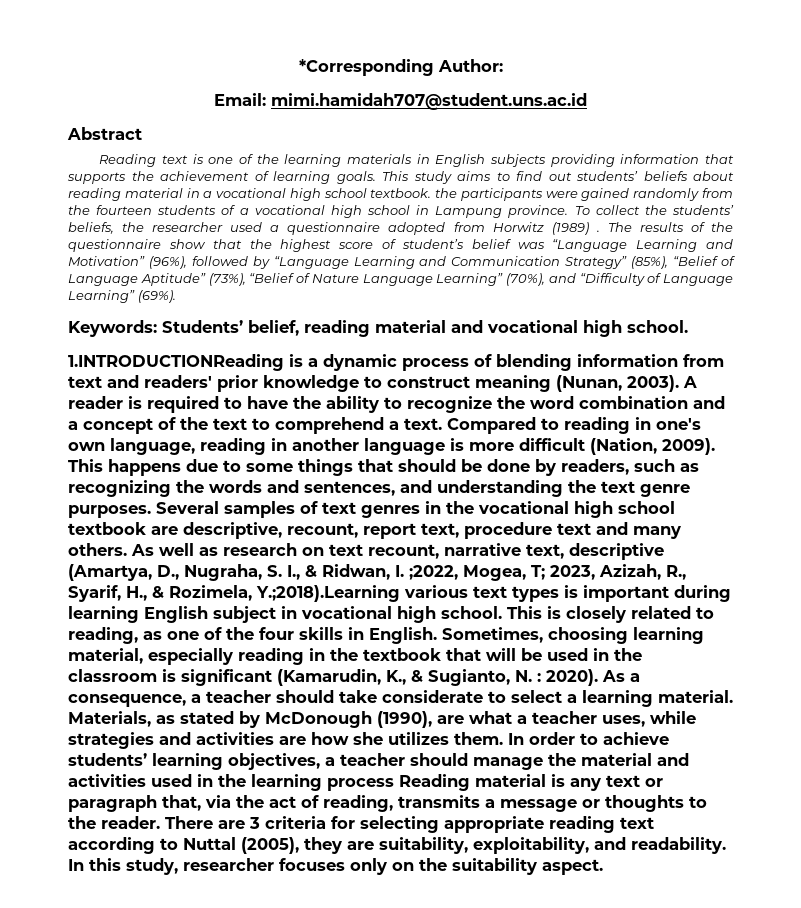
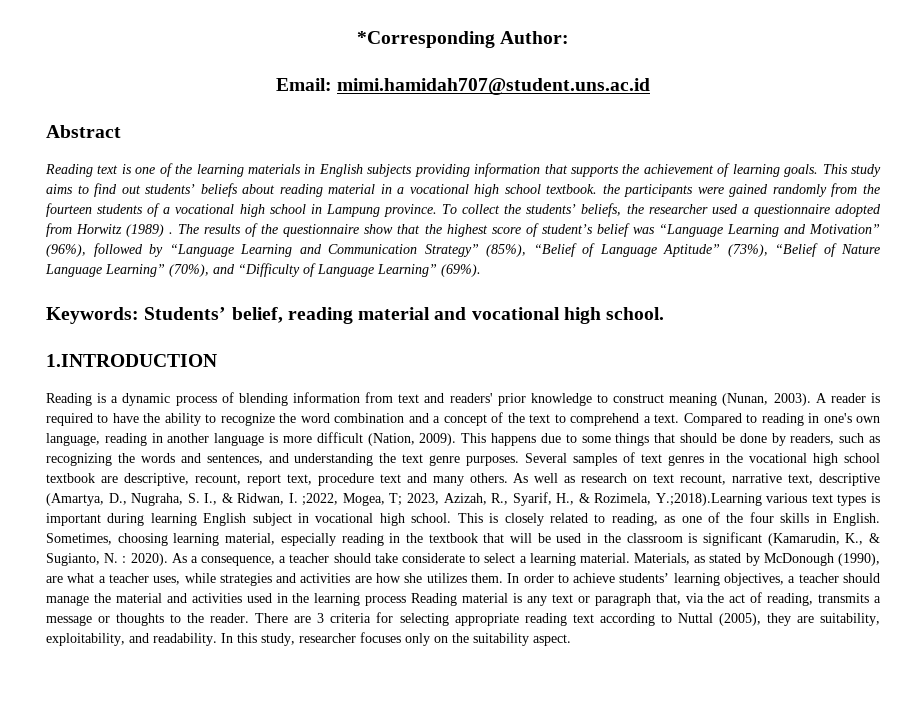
- 1.INTRODUCTIONReading is a dynamic process of blending information from text and readers' prior knowledge to construct meaning (Nunan, 2003).
+ 1.INTRODUCTION
+ Reading is a dynamic process of blending information from text and readers' prior knowledge to construct meaning (Nunan, 2003).

